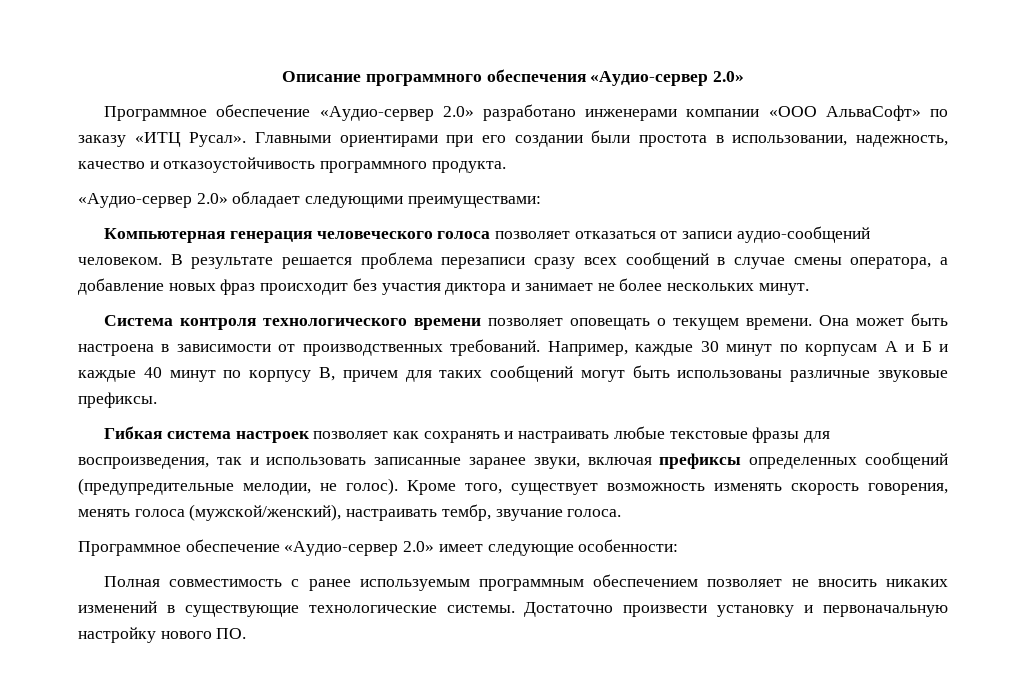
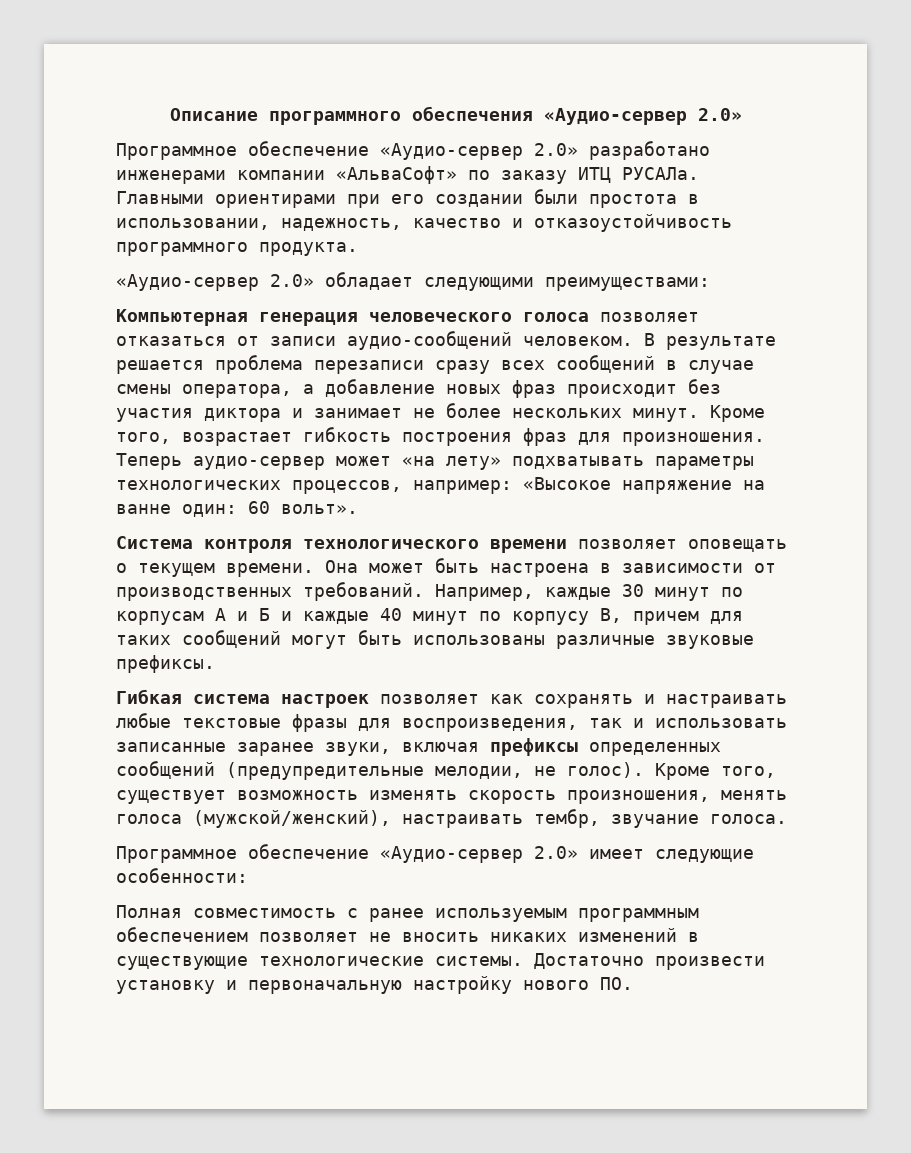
- Программное обеспечение «Аудио-сервер 2.0» разработано инженерами компании «ООО АльваСофт» по заказу «ИТЦ Русал».
+ Программное обеспечение «Аудио-сервер 2.0» разработано инженерами компании «АльваСофт» по заказу ИТЦ РУСАЛа.
+ Кроме того, возрастает гибкость построения фраз для произношения. Теперь аудио-сервер может «на лету» подхватывать параметры технологических процессов, например: «Высокое напряжение на ванне один: 60 вольт».
- Кроме того, существует возможность изменять скорость говорения, менять голоса (мужской/женский), настраивать тембр, звучание голоса.
+ Кроме того, существует возможность изменять скорость произношения, менять голоса (мужской/женский), настраивать тембр, звучание голоса.

